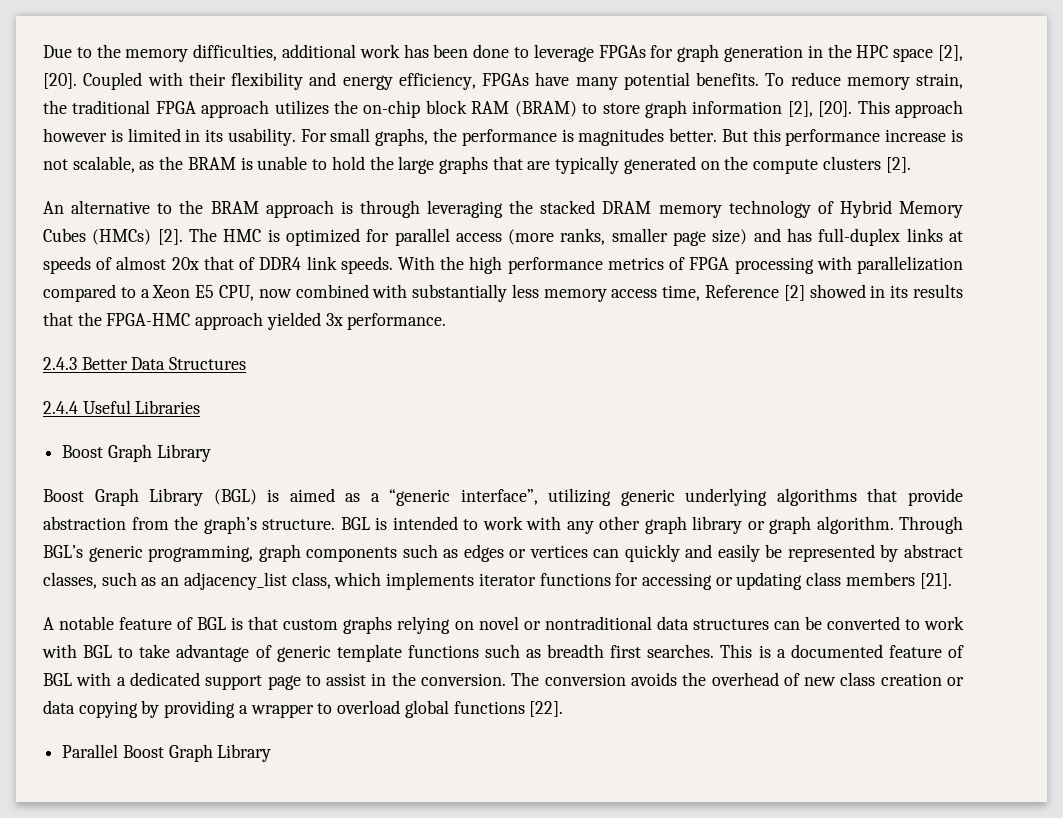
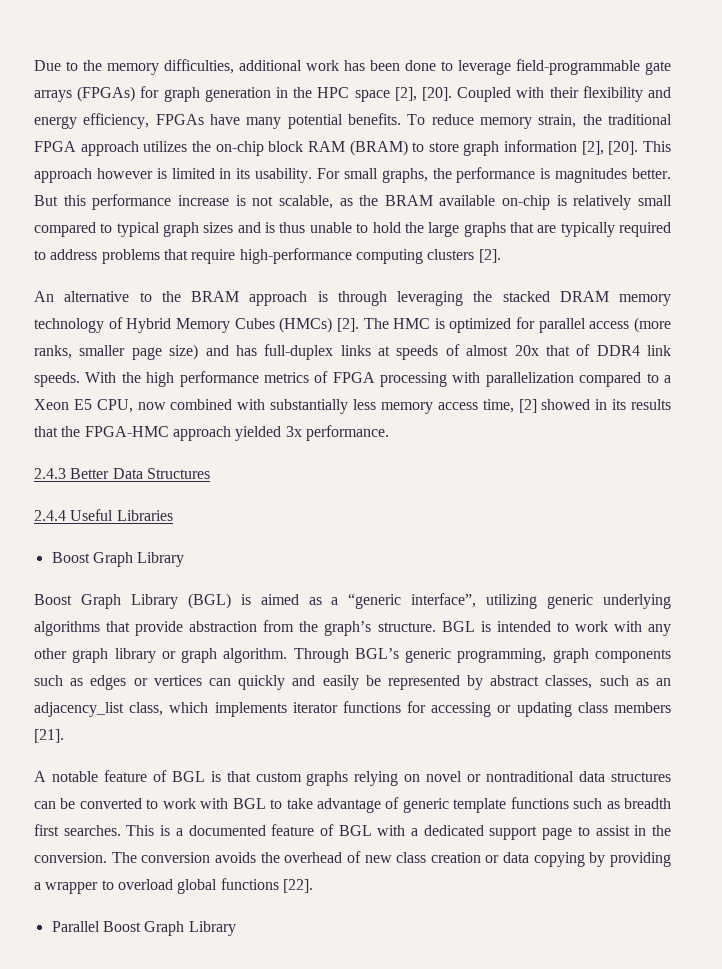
- Due to the memory difficulties, additional work has been done to leverage FPGAs for graph generation in the HPC space [2], [20].
+ Due to the memory difficulties, additional work has been done to leverage field-programmable gate arrays (FPGAs) for graph generation in the HPC space [2], [20].
- But this performance increase is not scalable, as the BRAM is unable to hold the large graphs that are typically generated on the compute clusters [2].
+ But this performance increase is not scalable, as the BRAM available on-chip is relatively small compared to typical graph sizes and is thus unable to hold the large graphs that are typically required to address problems that require high-performance computing clusters [2].
- With the high performance metrics of FPGA processing with parallelization compared to a Xeon E5 CPU, now combined with substantially less memory access time, Reference [2] showed in its results that the FPGA-HMC approach yielded 3x performance.
+ With the high performance metrics of FPGA processing with parallelization compared to a Xeon E5 CPU, now combined with substantially less memory access time, [2] showed in its results that the FPGA-HMC approach yielded 3x performance.

